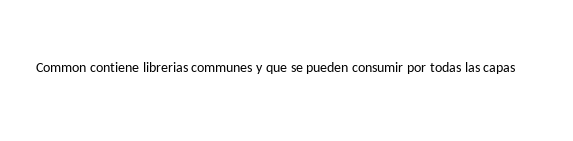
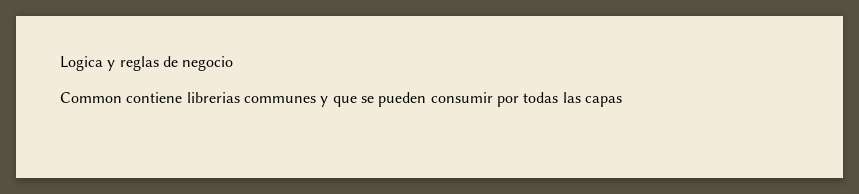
+ Logica y reglas de negocio

